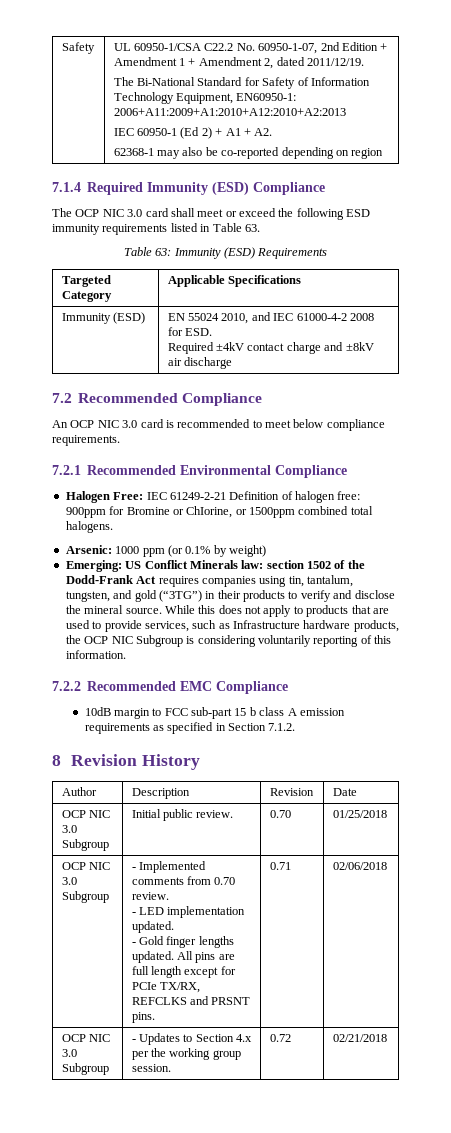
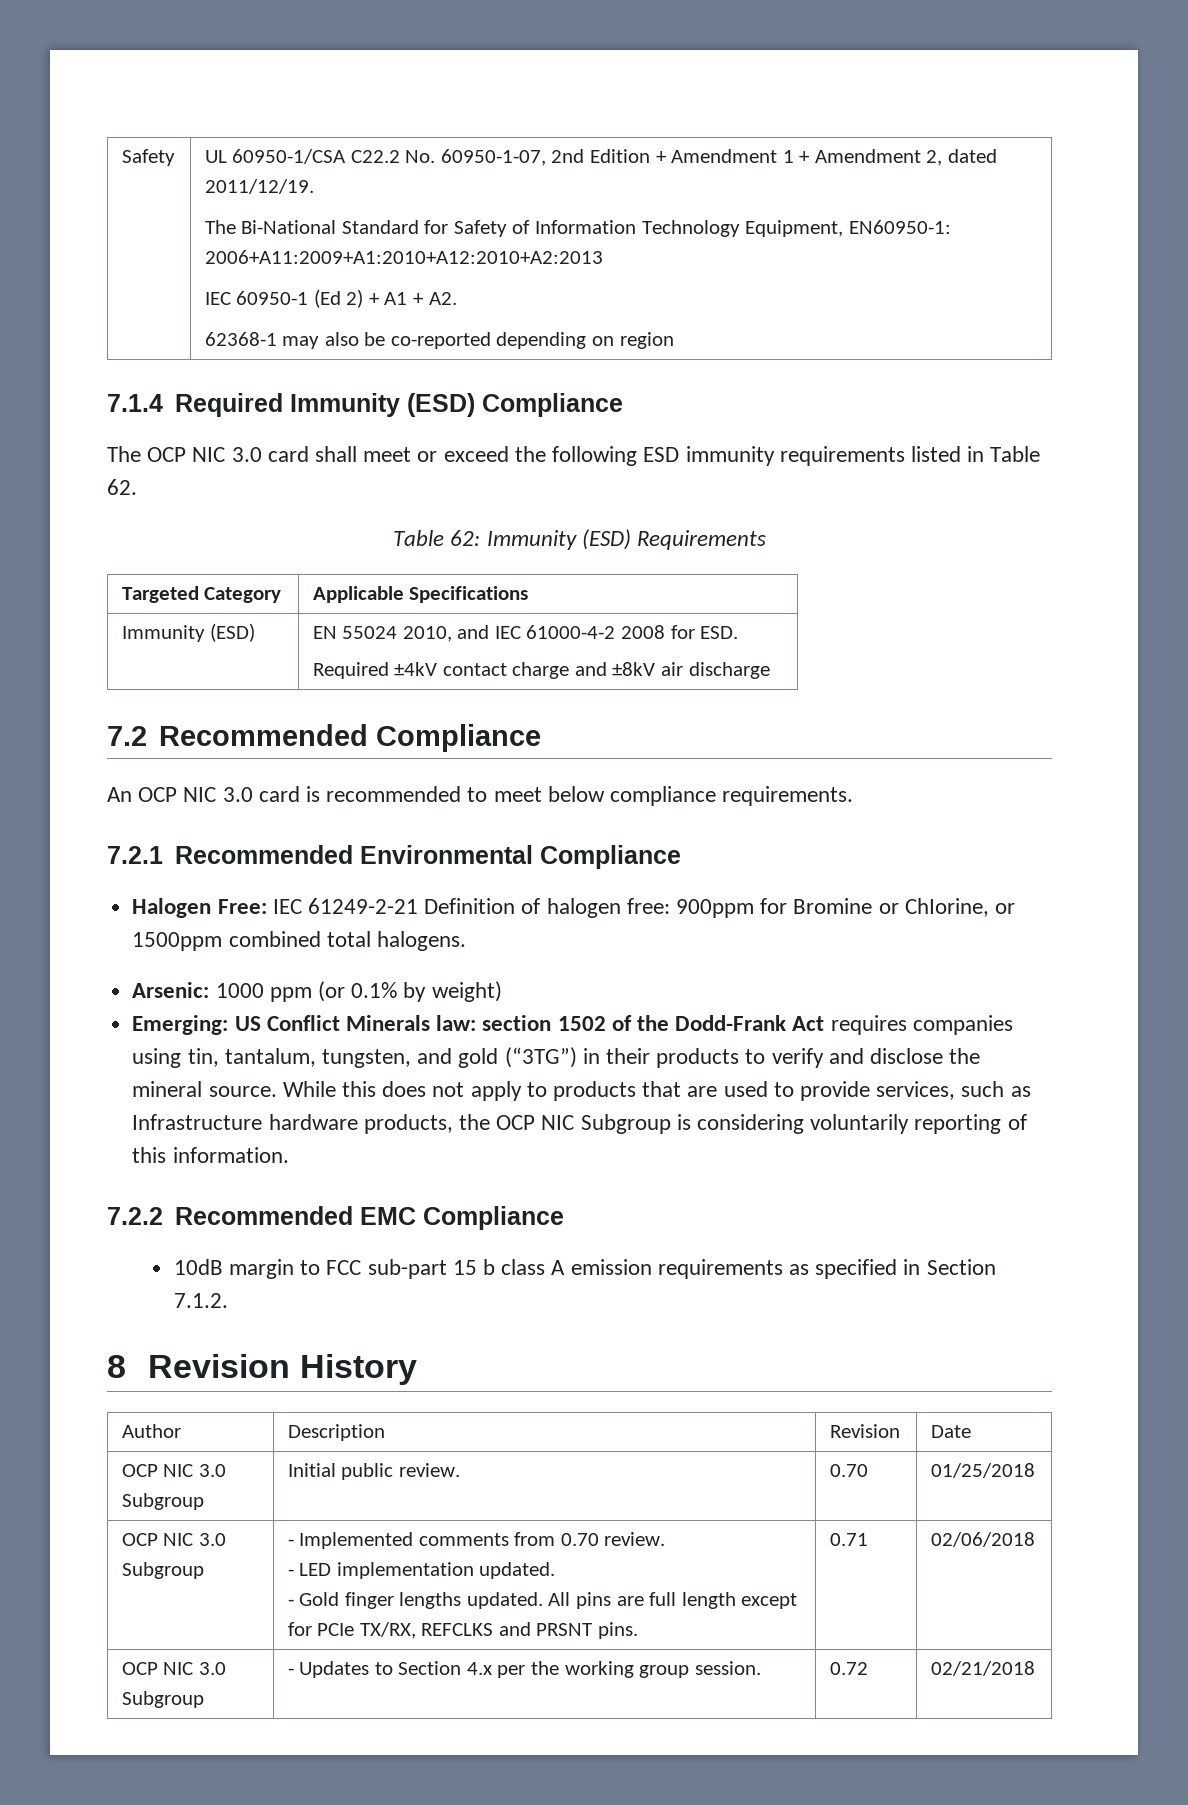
- The OCP NIC 3.0 card shall meet or exceed the following ESD immunity requirements listed in Table 63.
- Table 63: Immunity (ESD) Requirements
+ The OCP NIC 3.0 card shall meet or exceed the following ESD immunity requirements listed in Table 62.
+ Table 62: Immunity (ESD) Requirements

